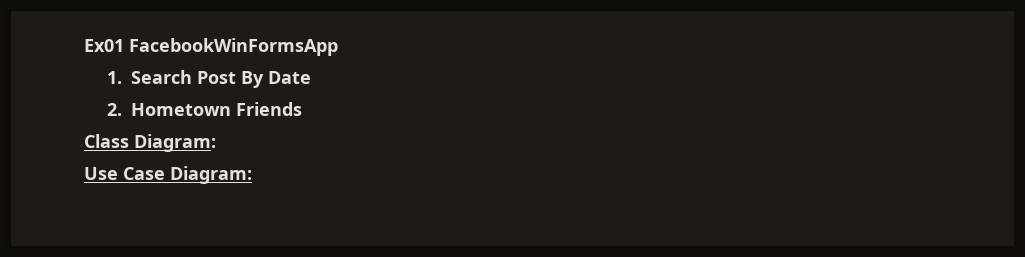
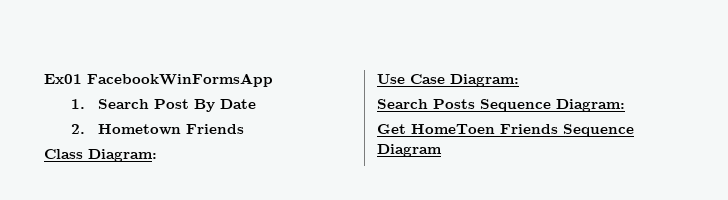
+ Search Posts Sequence Diagram:
+ Get HomeToen Friends Sequence Diagram

